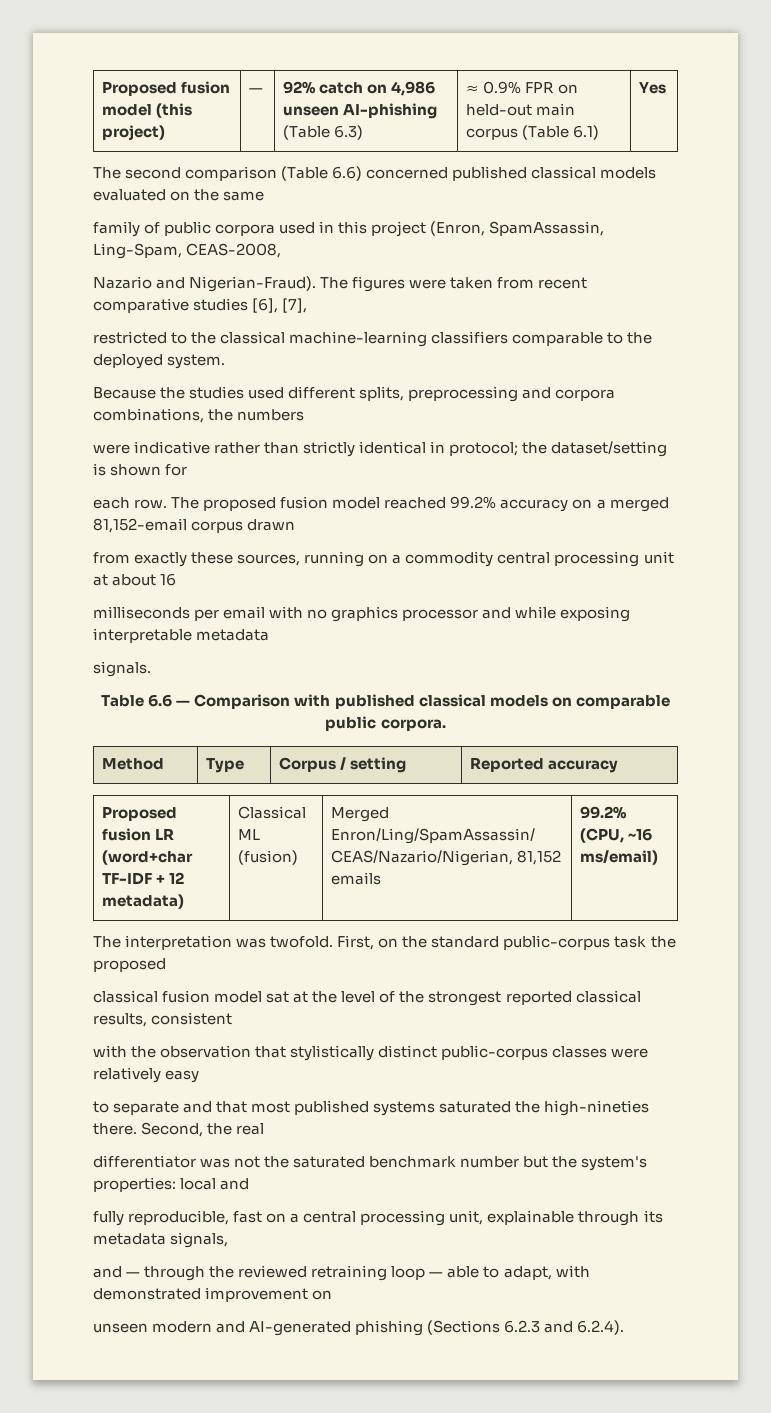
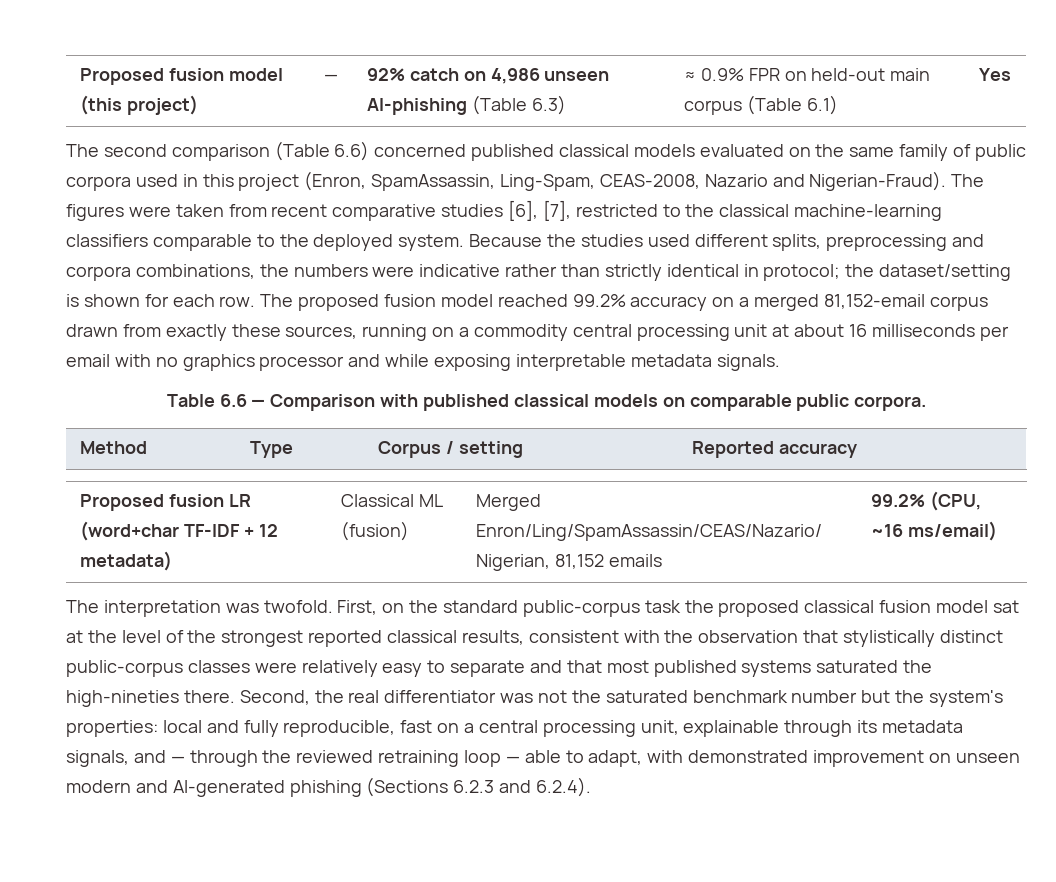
- The second comparison (Table 6.6) concerned published classical models evaluated on the same
- family of public corpora used in this project (Enron, SpamAssassin, Ling-Spam, CEAS-2008,
- Nazario and Nigerian-Fraud).
+ The second comparison (Table 6.6) concerned published classical models evaluated on the same family of public corpora used in this project (Enron, SpamAssassin, Ling-Spam, CEAS-2008, Nazario and Nigerian-Fraud).
- The figures were taken from recent comparative studies [6], [7],
- restricted to the classical machine-learning classifiers comparable to the deployed system.
- Because the studies used different splits, preprocessing and corpora combinations, the numbers
- were indicative rather than strictly identical in protocol; the dataset/setting is shown for
- each row.
+ The figures were taken from recent comparative studies [6], [7], restricted to the classical machine-learning classifiers comparable to the deployed system. Because the studies used different splits, preprocessing and corpora combinations, the numbers were indicative rather than strictly identical in protocol; the dataset/setting is shown for each row.
- The proposed fusion model reached 99.2% accuracy on a merged 81,152-email corpus drawn
- from exactly these sources, running on a commodity central processing unit at about 16
- milliseconds per email with no graphics processor and while exposing interpretable metadata
- signals.
+ The proposed fusion model reached 99.2% accuracy on a merged 81,152-email corpus drawn from exactly these sources, running on a commodity central processing unit at about 16 milliseconds per email with no graphics processor and while exposing interpretable metadata signals.
- First, on the standard public-corpus task the proposed
- classical fusion model sat at the level of the strongest reported classical results, consistent
- with the observation that stylistically distinct public-corpus classes were relatively easy
- to separate and that most published systems saturated the high-nineties there.
+ First, on the standard public-corpus task the proposed classical fusion model sat at the level of the strongest reported classical results, consistent with the observation that stylistically distinct public-corpus classes were relatively easy to separate and that most published systems saturated the high-nineties there.
- Second, the real
- differentiator was not the saturated benchmark number but the system's properties: local and
- fully reproducible, fast on a central processing unit, explainable through its metadata signals,
- and — through the reviewed retraining loop — able to adapt, with demonstrated improvement on
- unseen modern and AI-generated phishing (Sections 6.2.3 and 6.2.4).
+ Second, the real differentiator was not the saturated benchmark number but the system's properties: local and fully reproducible, fast on a central processing unit, explainable through its metadata signals, and — through the reviewed retraining loop — able to adapt, with demonstrated improvement on unseen modern and AI-generated phishing (Sections 6.2.3 and 6.2.4).

